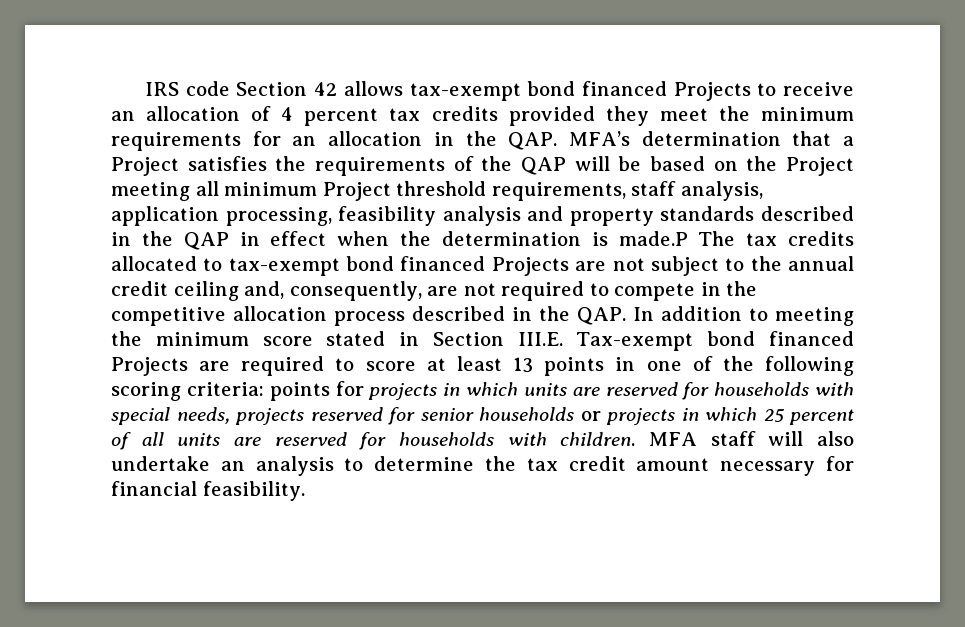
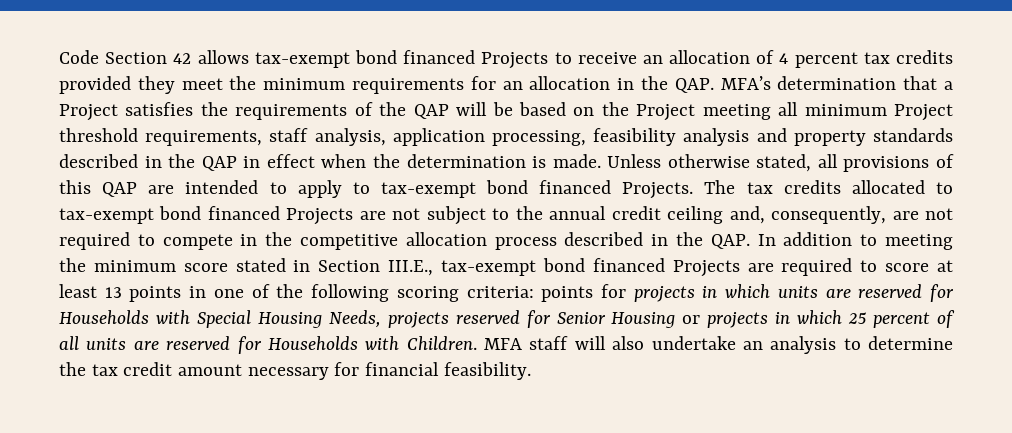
- IRS code Section 42 allows tax-exempt bond financed Projects to receive an allocation of 4 percent tax credits provided they meet the minimum requirements for an allocation in the QAP. MFA’s determination that a Project satisfies the requirements of the QAP will be based on the Project meeting all minimum Project threshold requirements, staff analysis, application processing, feasibility analysis and property standards described in the QAP in effect when the determination is made.P The tax credits allocated to tax-exempt bond financed Projects are not subject to the annual credit ceiling and, consequently, are not required to compete in the competitive allocation process described in the QAP. In addition to meeting the minimum score stated in Section III.E. Tax-exempt bond financed Projects are required to score at least 13 points in one of the following scoring criteria:
+ Code Section 42 allows tax-exempt bond financed Projects to receive an allocation of 4 percent tax credits provided they meet the minimum requirements for an allocation in the QAP. MFA’s determination that a Project satisfies the requirements of the QAP will be based on the Project meeting all minimum Project threshold requirements, staff analysis, application processing, feasibility analysis and property standards described in the QAP in effect when the determination is made. Unless otherwise stated, all provisions of this QAP are intended to apply to tax-exempt bond financed Projects. The tax credits allocated to tax-exempt bond financed Projects are not subject to the annual credit ceiling and, consequently, are not required to compete in the competitive allocation process described in the QAP. In addition to meeting the minimum score stated in Section III.E., tax-exempt bond financed Projects are required to score at least 13 points in one of the following scoring criteria:
- points for projects in which units are reserved for households with special needs, projects reserved for senior households or projects in which 25 percent of all units are reserved for households with children.
+ points for projects in which units are reserved for Households with Special Housing Needs, projects reserved for Senior Housing or projects in which 25 percent of all units are reserved for Households with Children.

